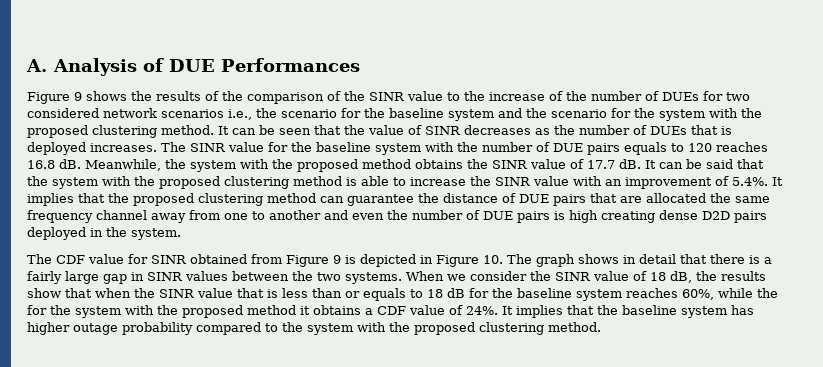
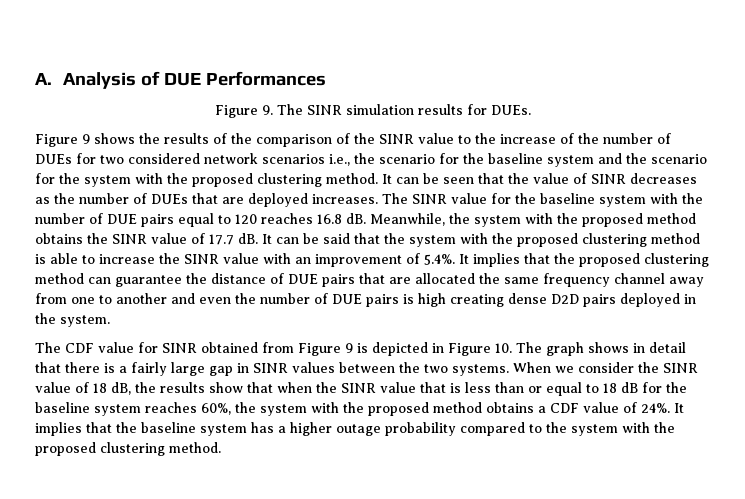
+ Figure 9. The SINR simulation results for DUEs.
- It can be seen that the value of SINR decreases as the number of DUEs that is deployed increases.
+ It can be seen that the value of SINR decreases as the number of DUEs that are deployed increases.
- The SINR value for the baseline system with the number of DUE pairs equals to 120 reaches 16.8 dB.
+ The SINR value for the baseline system with the number of DUE pairs equal to 120 reaches 16.8 dB.
- When we consider the SINR value of 18 dB, the results show that when the SINR value that is less than or equals to 18 dB for the baseline system reaches 60%, while the for the system with the proposed method it obtains a CDF value of 24%.
+ When we consider the SINR value of 18 dB, the results show that when the SINR value that is less than or equal to 18 dB for the baseline system reaches 60%, the system with the proposed method obtains a CDF value of 24%.
- It implies that the baseline system has higher outage probability compared to the system with the proposed clustering method.
+ It implies that the baseline system has a higher outage probability compared to the system with the proposed clustering method.

